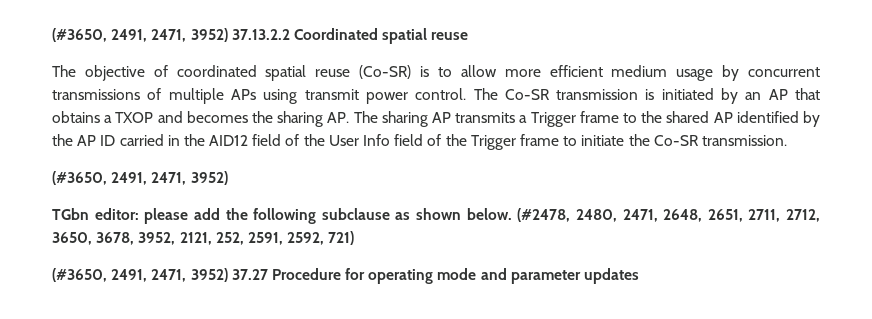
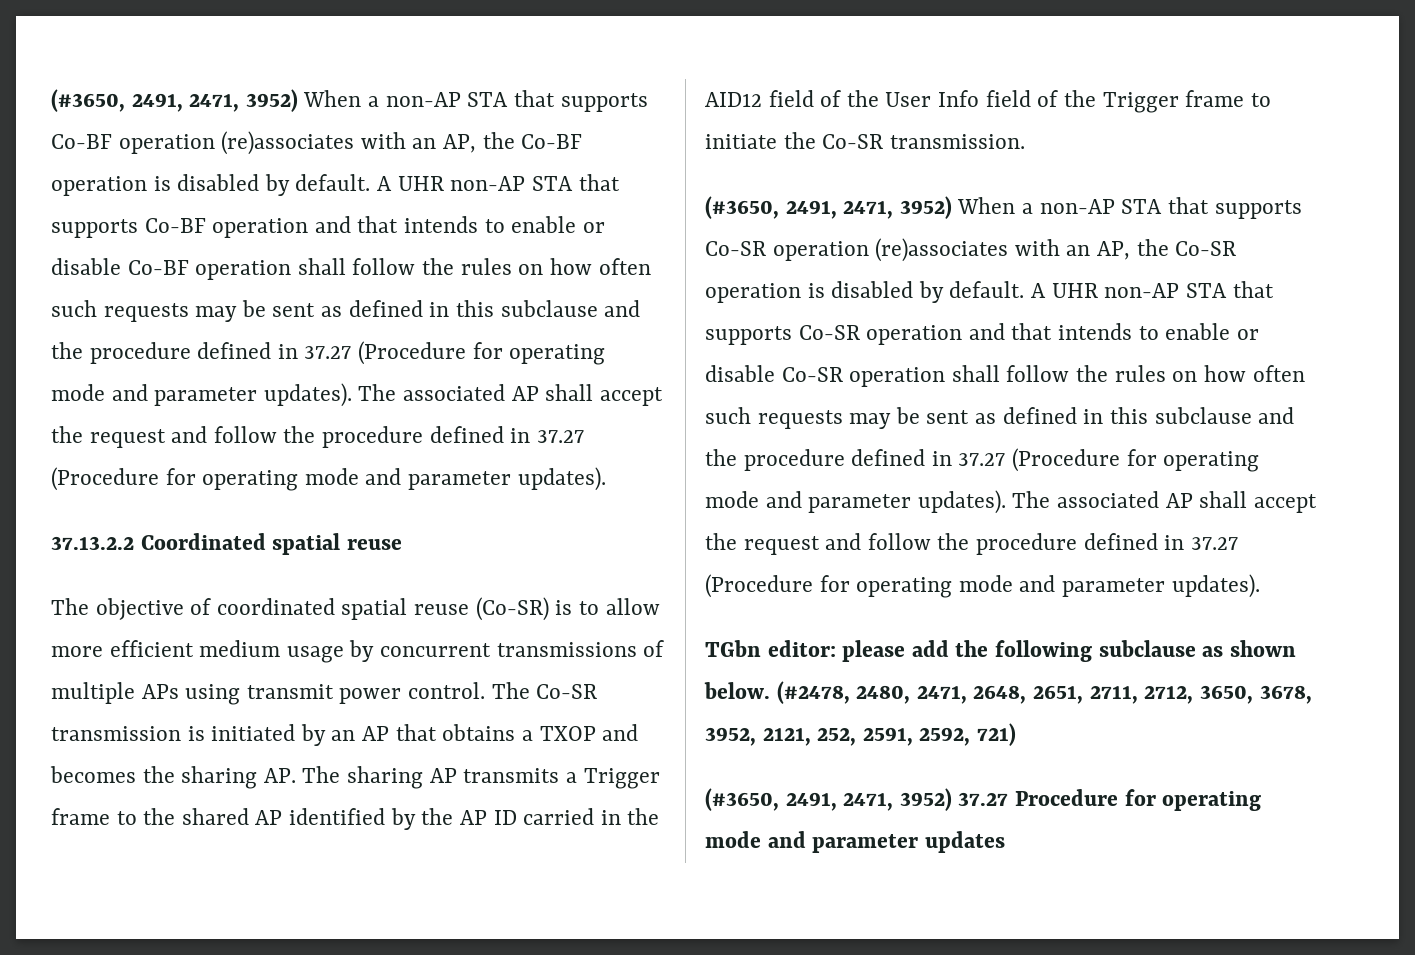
- (#3650, 2491, 2471, 3952) 37.13.2.2 Coordinated spatial reuse
+ (#3650, 2491, 2471, 3952) When a non-AP STA that supports Co-BF operation (re)associates with an AP, the Co-BF operation is disabled by default. A UHR non-AP STA that supports Co-BF operation and that intends to enable or disable Co-BF operation shall follow the rules on how often such requests may be sent as defined in this subclause and the procedure defined in 37.27 (Procedure for operating mode and parameter updates). The associated AP shall accept the request and follow the procedure defined in 37.27 (Procedure for operating mode and parameter updates).
+ 37.13.2.2 Coordinated spatial reuse
  The Co-SR transmission is initiated by an AP that obtains a TXOP and becomes the sharing AP. The sharing AP transmits a Trigger frame to the shared AP identified by the AP ID carried in the AID12 field of the User Info field of the Trigger frame to initiate the Co-SR transmission.
- (#3650, 2491, 2471, 3952)
+ (#3650, 2491, 2471, 3952) When a non-AP STA that supports Co-SR operation (re)associates with an AP, the Co-SR operation is disabled by default. A UHR non-AP STA that supports Co-SR operation and that intends to enable or disable Co-SR operation shall follow the rules on how often such requests may be sent as defined in this subclause and the procedure defined in 37.27 (Procedure for operating mode and parameter updates). The associated AP shall accept the request and follow the procedure defined in 37.27 (Procedure for operating mode and parameter updates).

